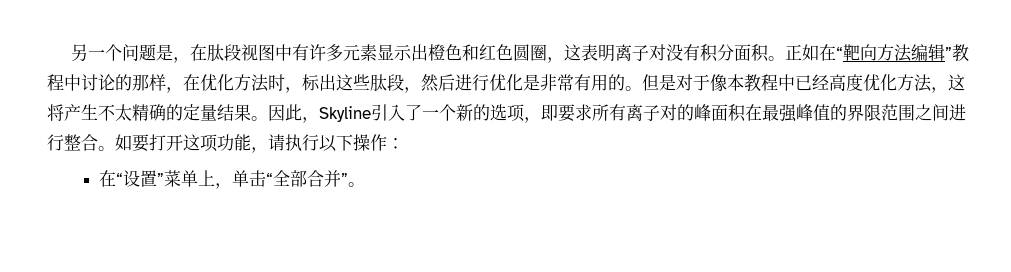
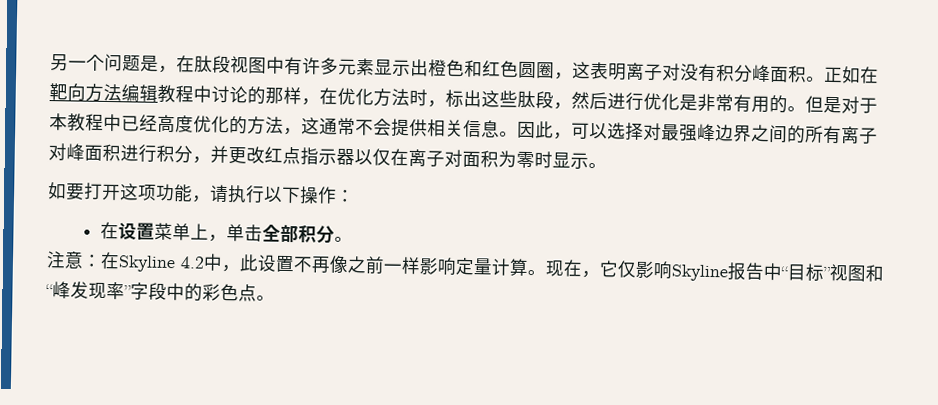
- 另一个问题是，在肽段视图中有许多元素显示出橙色和红色圆圈，这表明离子对没有积分面积。
+ 另一个问题是，在肽段视图中有许多元素显示出橙色和红色圆圈，这表明离子对没有积分峰面积。
- 正如在“靶向方法编辑”教程中讨论的那样，在优化方法时，标出这些肽段，然后进行优化是非常有用的。
+ 正如在靶向方法编辑教程中讨论的那样，在优化方法时，标出这些肽段，然后进行优化是非常有用的。
- 但是对于像本教程中已经高度优化方法，这将产生不太精确的定量结果。因此，Skyline引入了一个新的选项，即要求所有离子对的峰面积在最强峰值的界限范围之间进行整合。如要打开这项功能，请执行以下操作：
+ 但是对于本教程中已经高度优化的方法，这通常不会提供相关信息。因此，可以选择对最强峰边界之间的所有离子对峰面积进行积分，并更改红点指示器以仅在离子对面积为零时显示。
+ 如要打开这项功能，请执行以下操作：
- 在“设置”菜单上，单击“全部合并”。
+ 在设置菜单上，单击全部积分。
+ 注意：在Skyline 4.2中，此设置不再像之前一样影响定量计算。现在，它仅影响Skyline报告中“目标”视图和“峰发现率”字段中的彩色点。

